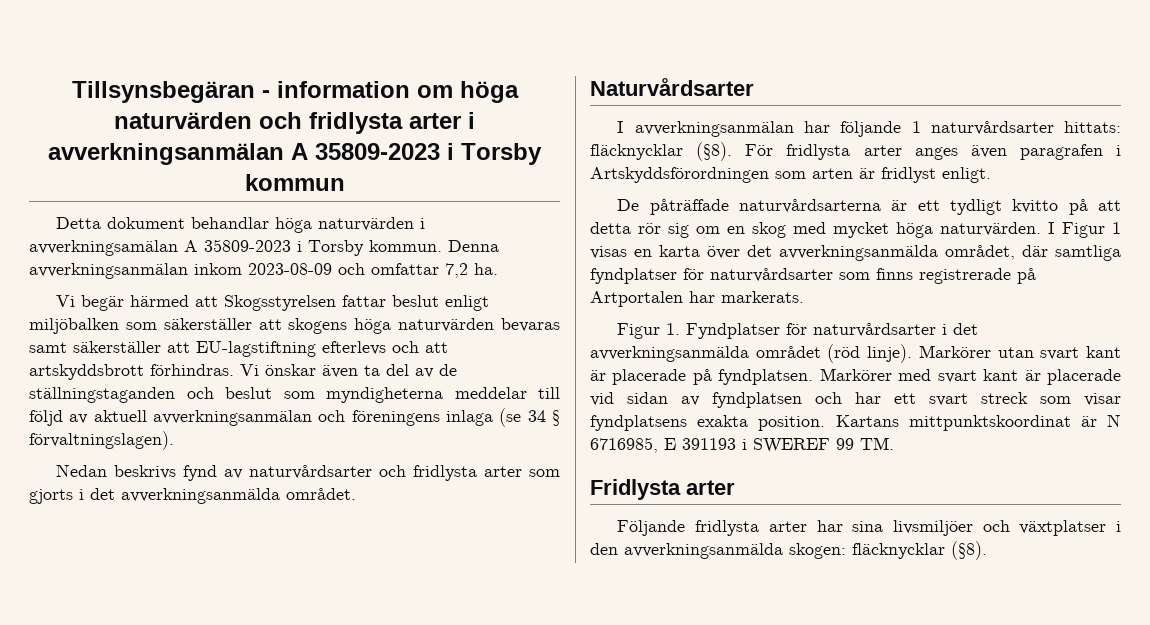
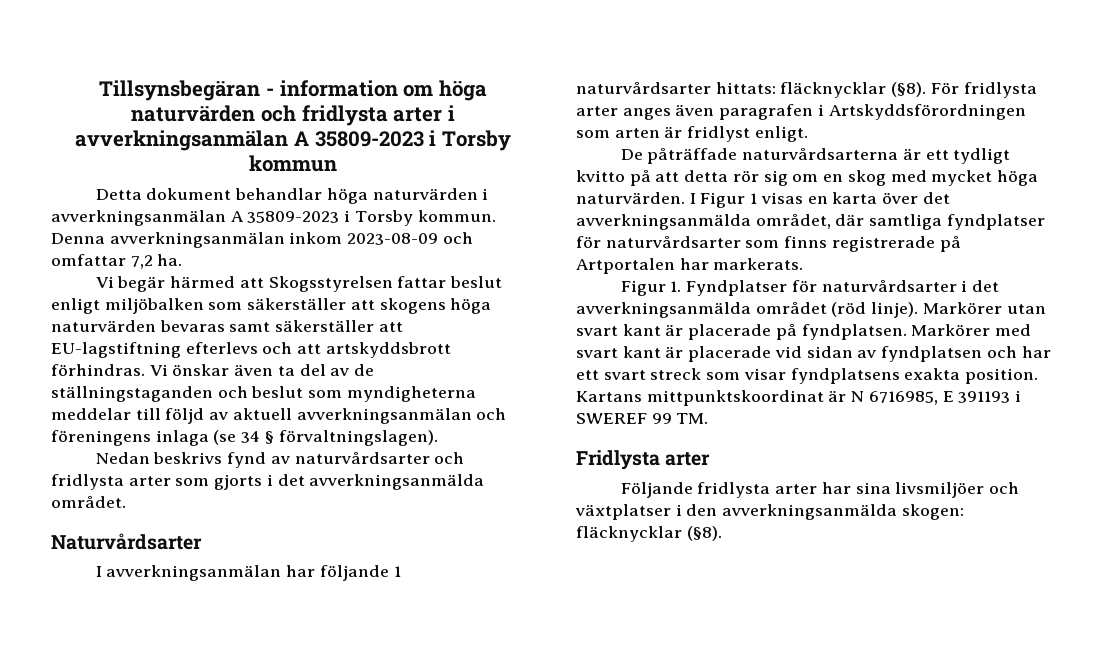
- Detta dokument behandlar höga naturvärden i avverkningsamälan A 35809-2023 i Torsby kommun.
+ Detta dokument behandlar höga naturvärden i avverkningsanmälan A 35809-2023 i Torsby kommun.

